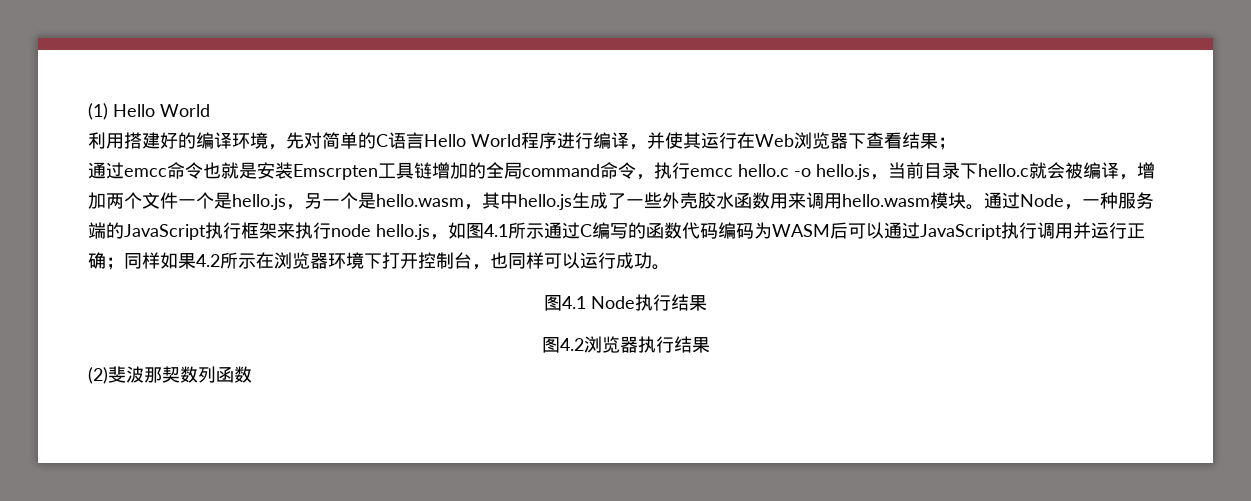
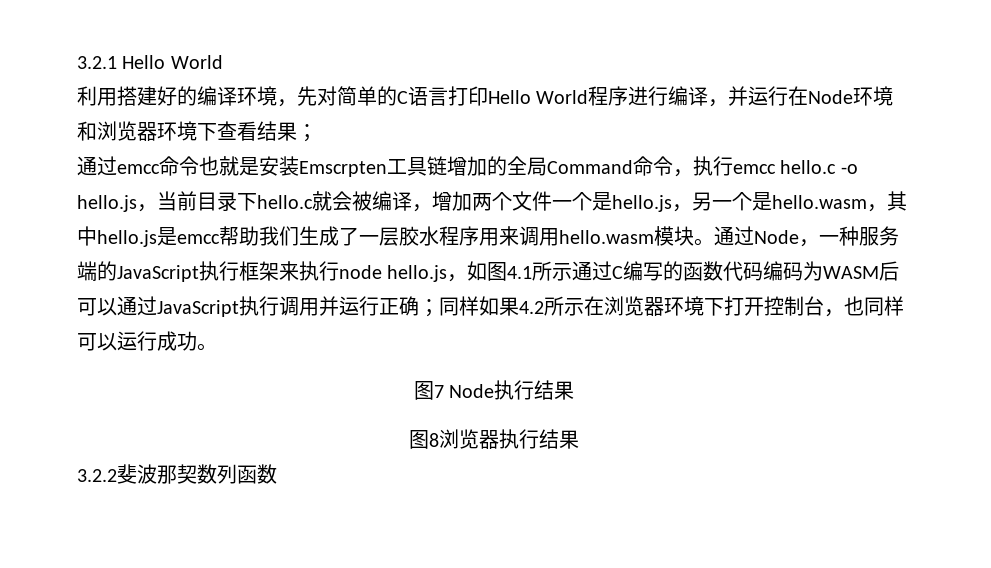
- (1) Hello World
+ 3.2.1 Hello World
- 利用搭建好的编译环境，先对简单的C语言Hello World程序进行编译，并使其运行在Web浏览器下查看结果；
+ 利用搭建好的编译环境，先对简单的C语言打印Hello World程序进行编译，并运行在Node环境和浏览器环境下查看结果；
- 通过emcc命令也就是安装Emscrpten工具链增加的全局command命令，执行emcc hello.c -o hello.js，当前目录下hello.c就会被编译，增加两个文件一个是hello.js，另一个是hello.wasm，其中hello.js生成了一些外壳胶水函数用来调用hello.wasm模块。
+ 通过emcc命令也就是安装Emscrpten工具链增加的全局Command命令，执行emcc hello.c -o hello.js，当前目录下hello.c就会被编译，增加两个文件一个是hello.js，另一个是hello.wasm，其中hello.js是emcc帮助我们生成了一层胶水程序用来调用hello.wasm模块。
- 图4.1 Node执行结果
+ 图7 Node执行结果
- 图4.2浏览器执行结果
+ 图8浏览器执行结果
- (2)斐波那契数列函数
+ 3.2.2斐波那契数列函数

